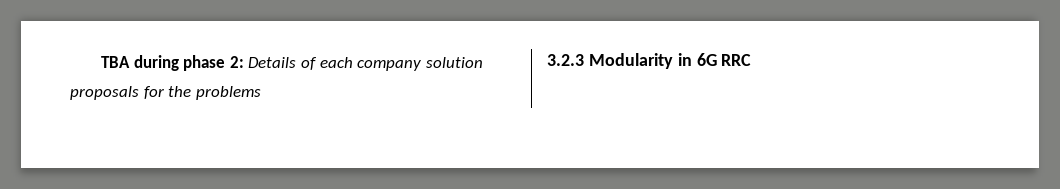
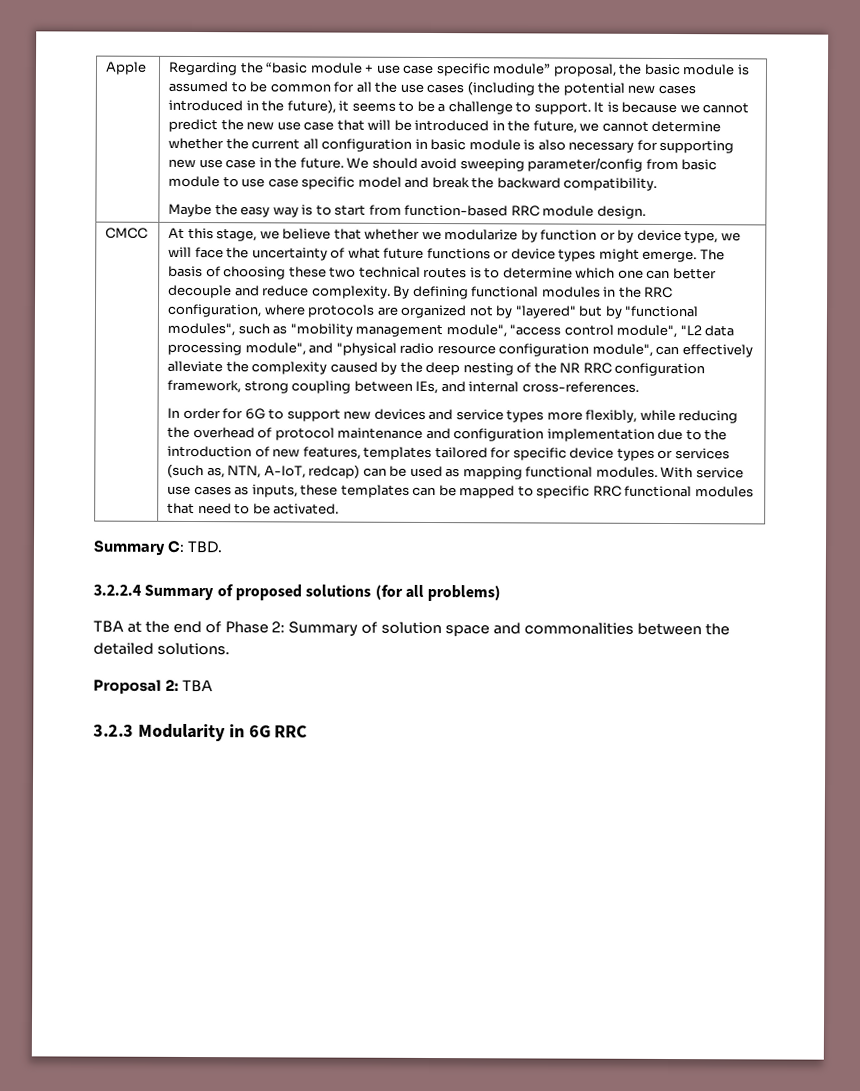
- TBA during phase 2: Details of each company solution proposals for the problems
+ Apple | Regarding the “basic module + use case specific module” proposal, the basic module is assumed to be common for all the use cases (including the potential new cases introduced in the future), it seems to be a challenge to support. It is because we cannot predict the new use case that will be introduced in the future, we cannot determine whether the current all configuration in basic module is also necessary for supporting new use case in the future. We should avoid sweeping parameter/config from basic module to use case specific model and break the backward compatibility.
+ Maybe the easy way is to start from function-based RRC module design.
+ CMCC | At this stage, we believe that whether we modularize by function or by device type, we will face the uncertainty of what future functions or device types might emerge. The basis of choosing these two technical routes is to determine which one can better decouple and reduce complexity. By defining functional modules in the RRC configuration, where protocols are organized not by "layered" but by "functional modules", such as "mobility management module", "access control module", "L2 data processing module", and "physical radio resource configuration module", can effectively alleviate the complexity caused by the deep nesting of the NR RRC configuration framework, strong coupling between IEs, and internal cross-references.
+ In order for 6G to support new devices and service types more flexibly, while reducing the overhead of protocol maintenance and configuration implementation due to the introduction of new features, templates tailored for specific device types or services (such as, NTN, A-IoT, redcap) can be used as mapping functional modules. With service use cases as inputs, these templates can be mapped to specific RRC functional modules that need to be activated.
+ Summary C: TBD.
+ 3.2.2.4 Summary of proposed solutions (for all problems)
+ TBA at the end of Phase 2: Summary of solution space and commonalities between the detailed solutions.
+ Proposal 2: TBA

